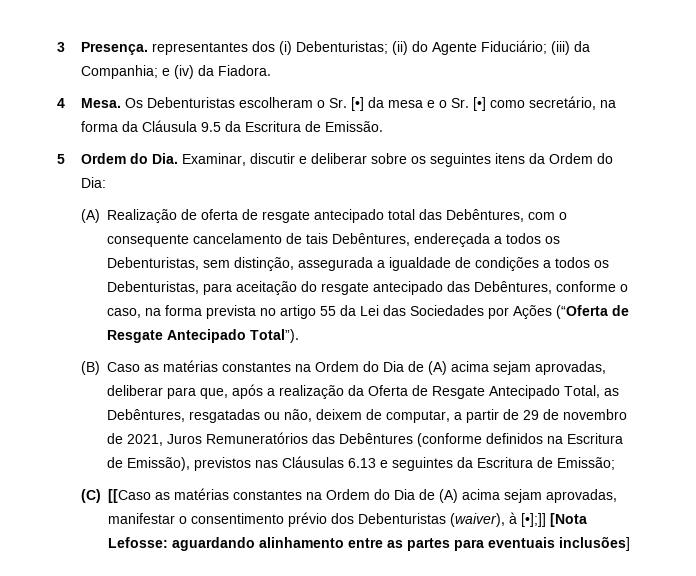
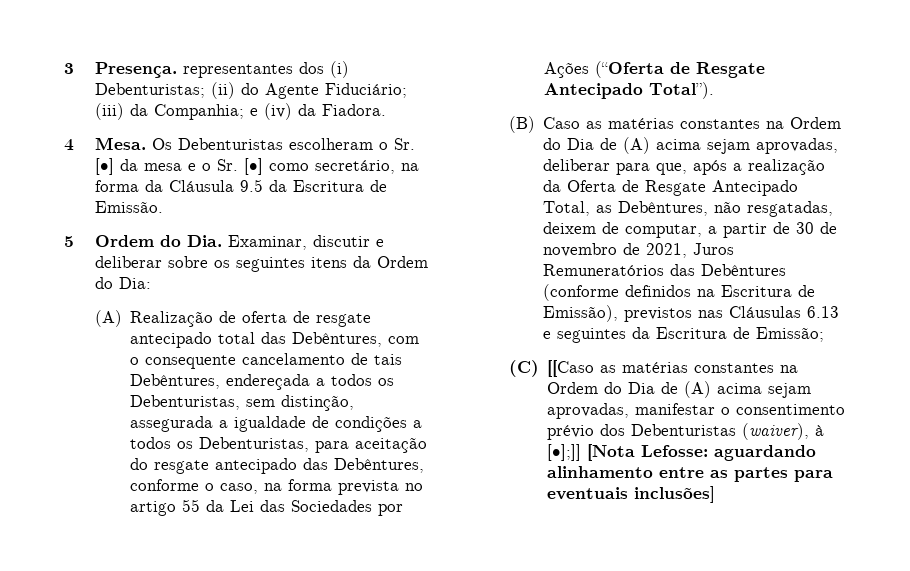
- (B) Caso as matérias constantes na Ordem do Dia de (A) acima sejam aprovadas, deliberar para que, após a realização da Oferta de Resgate Antecipado Total, as Debêntures, resgatadas ou não, deixem de computar, a partir de 29 de novembro de 2021, Juros Remuneratórios das Debêntures (conforme definidos na Escritura de Emissão), previstos nas Cláusulas 6.13 e seguintes da Escritura de Emissão;
+ (B) Caso as matérias constantes na Ordem do Dia de (A) acima sejam aprovadas, deliberar para que, após a realização da Oferta de Resgate Antecipado Total, as Debêntures, não resgatadas, deixem de computar, a partir de 30 de novembro de 2021, Juros Remuneratórios das Debêntures (conforme definidos na Escritura de Emissão), previstos nas Cláusulas 6.13 e seguintes da Escritura de Emissão;

